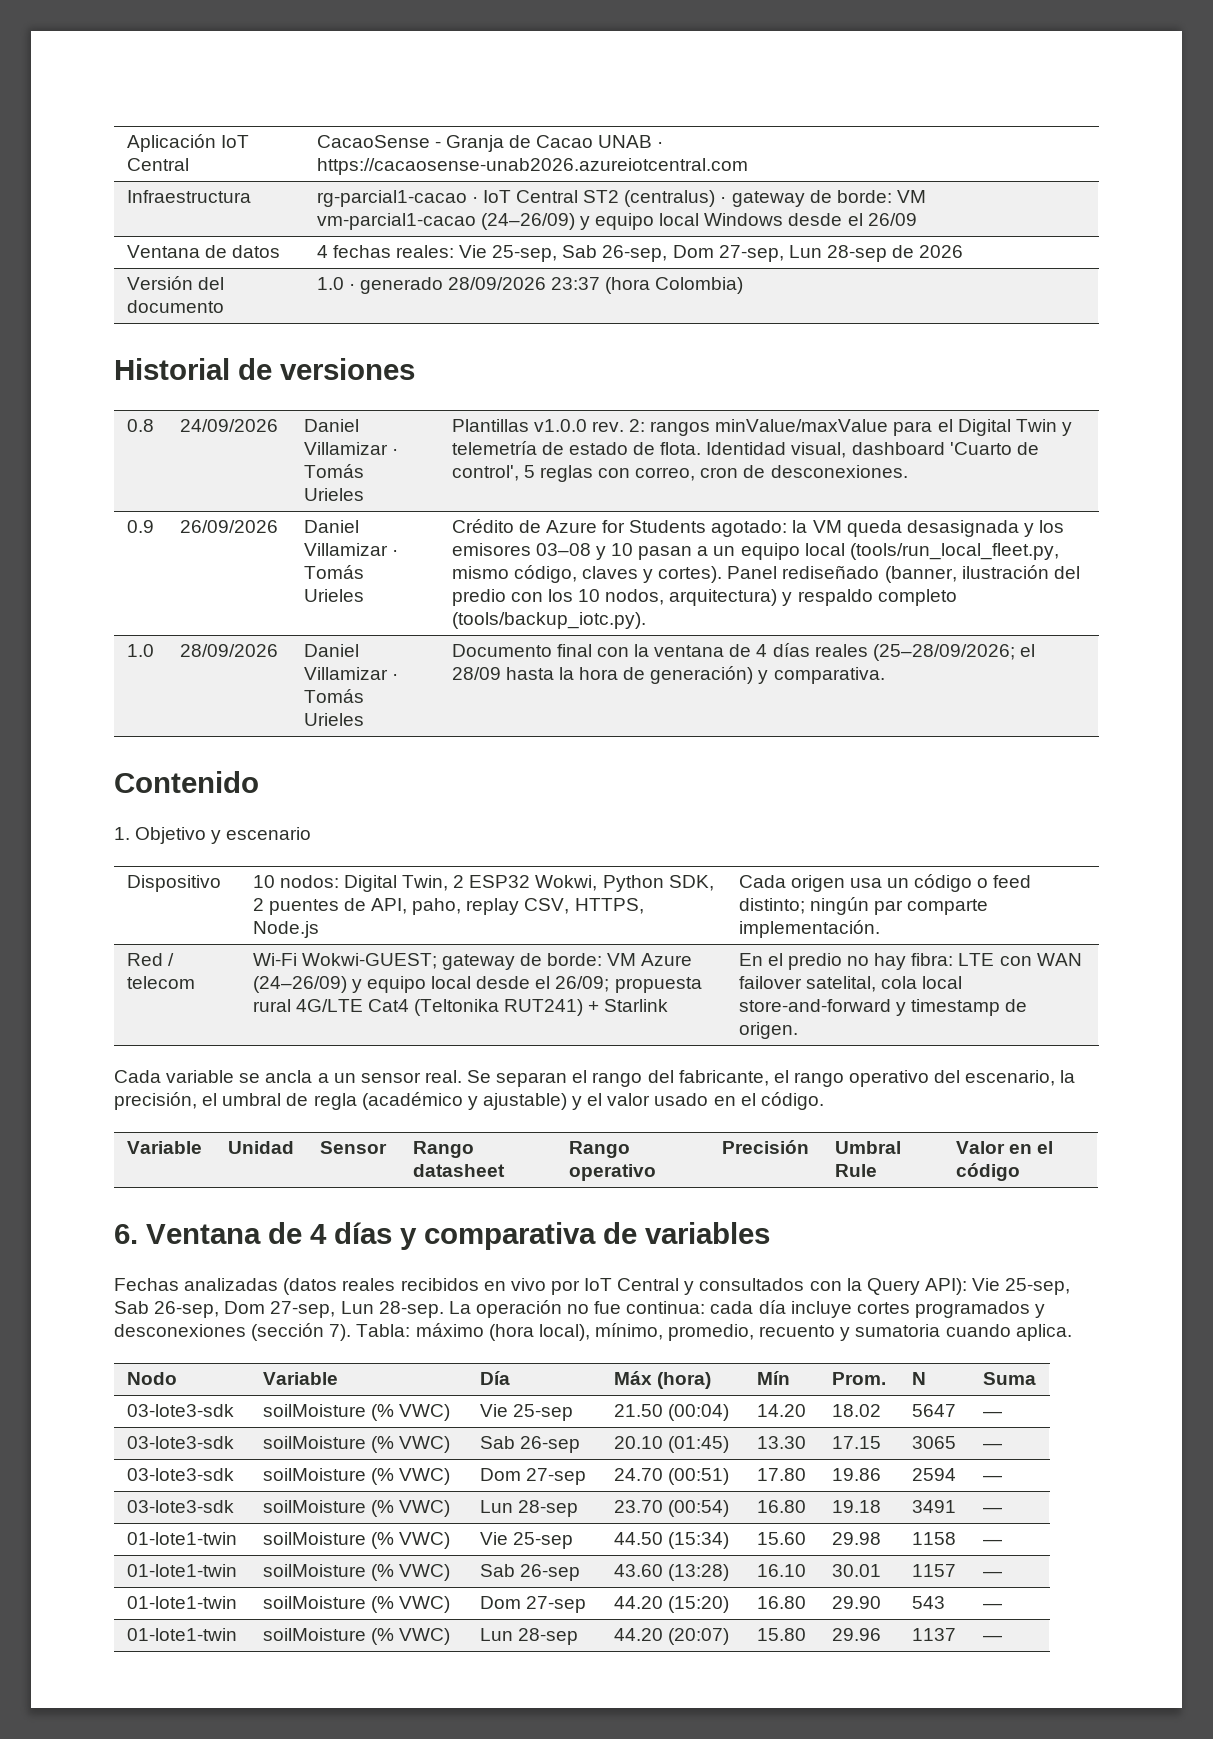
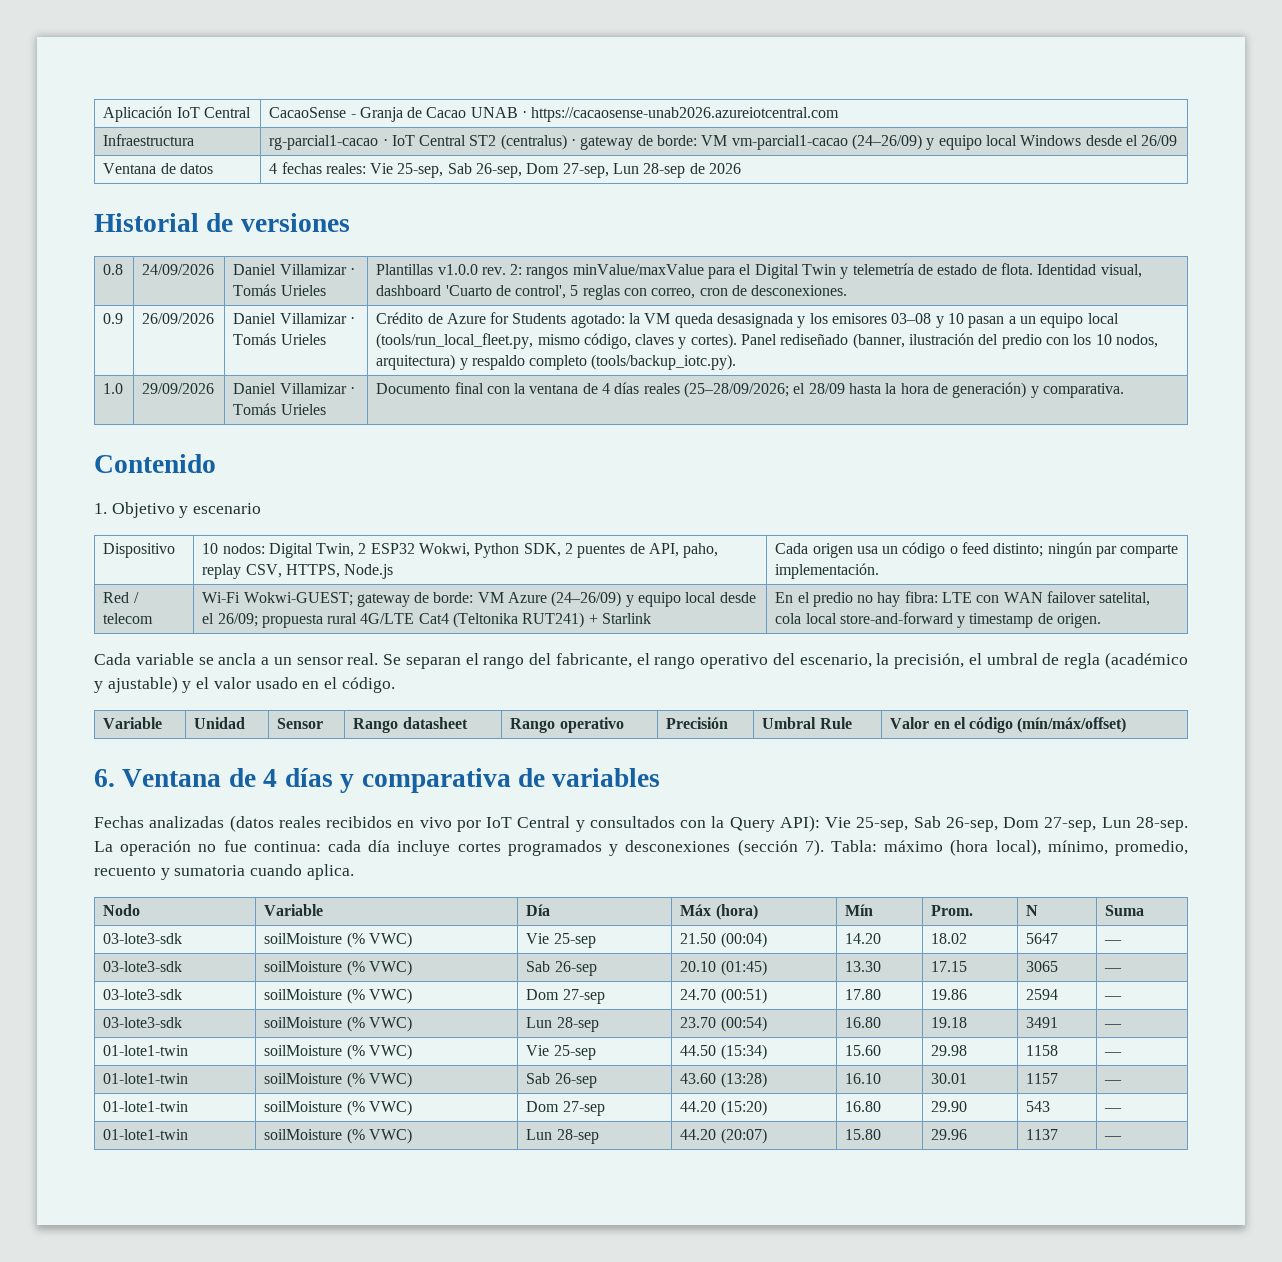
- Versión del documento | 1.0 · generado 28/09/2026 23:37 (hora Colombia)
- 1.0 | 28/09/2026 | Daniel Villamizar · Tomás Urieles | Documento final con la ventana de 4 días reales (25–28/09/2026; el 28/09 hasta la hora de generación) y comparativa.
+ 1.0 | 29/09/2026 | Daniel Villamizar · Tomás Urieles | Documento final con la ventana de 4 días reales (25–28/09/2026; el 28/09 hasta la hora de generación) y comparativa.
- Variable | Unidad | Sensor | Rango datasheet | Rango operativo | Precisión | Umbral Rule | Valor en el código
+ Variable | Unidad | Sensor | Rango datasheet | Rango operativo | Precisión | Umbral Rule | Valor en el código (mín/máx/offset)

